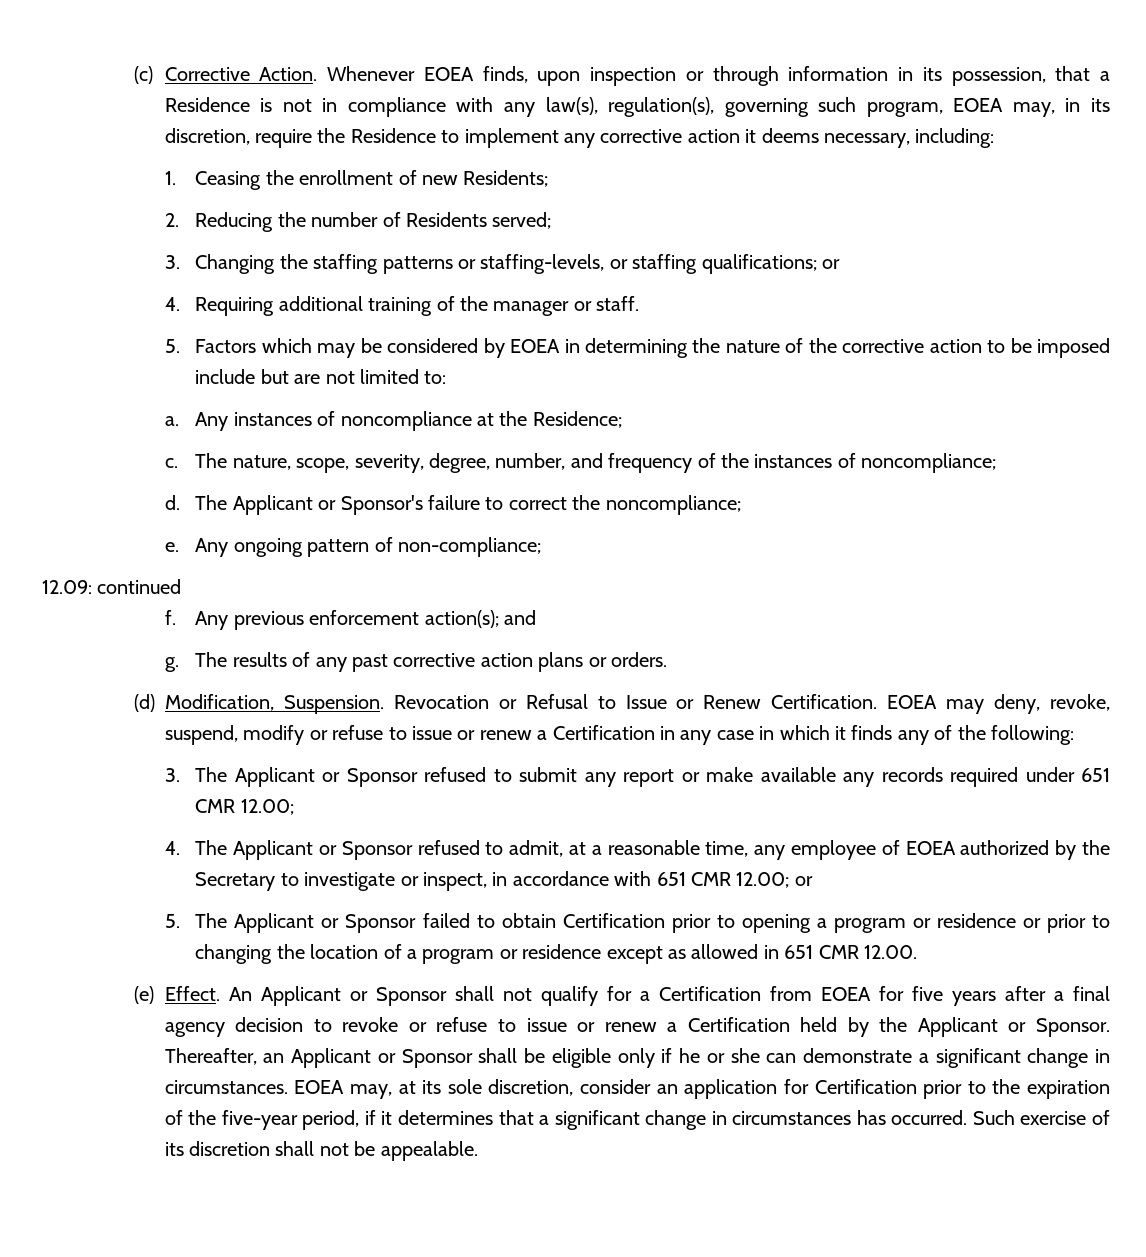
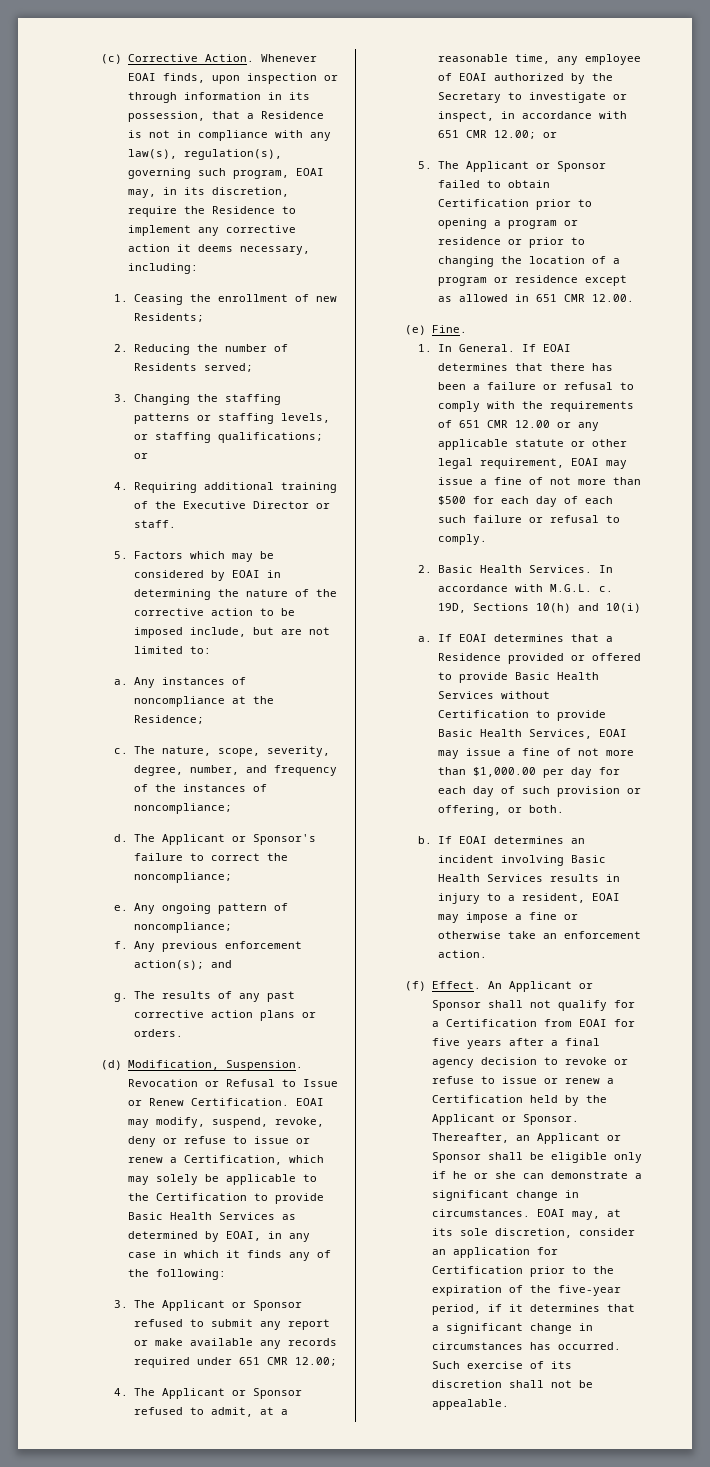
- Whenever EOEA finds, upon inspection or through information in its possession, that a Residence is not in compliance with any law(s), regulation(s), governing such program, EOEA may, in its discretion, require the Residence to implement any corrective action it deems necessary, including:
+ Whenever EOAI finds, upon inspection or through information in its possession, that a Residence is not in compliance with any law(s), regulation(s), governing such program, EOAI may, in its discretion, require the Residence to implement any corrective action it deems necessary, including:
- 3. Changing the staffing patterns or staffing-levels, or staffing qualifications; or
+ 3. Changing the staffing patterns or staffing levels, or staffing qualifications; or
- 4. Requiring additional training of the manager or staff.
+ 4. Requiring additional training of the Executive Director or staff.
- 5. Factors which may be considered by EOEA in determining the nature of the corrective action to be imposed include but are not limited to:
+ 5. Factors which may be considered by EOAI in determining the nature of the corrective action to be imposed include, but are not limited to:
- Any ongoing pattern of non-compliance;
- 12.09: continued
+ Any ongoing pattern of noncompliance;
- EOEA may deny, revoke, suspend, modify or refuse to issue or renew a Certification in any case in which it finds any of the following:
+ EOAI may modify, suspend, revoke, deny or refuse to issue or renew a Certification, which may solely be applicable to the Certification to provide Basic Health Services as determined by EOAI, in any case in which it finds any of the following:
- 4. The Applicant or Sponsor refused to admit, at a reasonable time, any employee of EOEA authorized by the Secretary to investigate or inspect, in accordance with 651 CMR 12.00; or
+ 4. The Applicant or Sponsor refused to admit, at a reasonable time, any employee of EOAI authorized by the Secretary to investigate or inspect, in accordance with 651 CMR 12.00; or
- (e) Effect.
+ (e) Fine.
+ 1. In General. If EOAI determines that there has been a failure or refusal to comply with the requirements of 651 CMR 12.00 or any applicable statute or other legal requirement, EOAI may issue a fine of not more than $500 for each day of each such failure or refusal to comply.
+ 2. Basic Health Services. In accordance with M.G.L. c. 19D, Sections 10(h) and 10(i)
+ a. If EOAI determines that a Residence provided or offered to provide Basic Health Services without Certification to provide Basic Health Services, EOAI may issue a fine of not more than $1,000.00 per day for each day of such provision or offering, or both.
+ b. If EOAI determines an incident involving Basic Health Services results in injury to a resident, EOAI may impose a fine or otherwise take an enforcement action.
+ (f) Effect.
- An Applicant or Sponsor shall not qualify for a Certification from EOEA for five years after a final agency decision to revoke or refuse to issue or renew a Certification held by the Applicant or Sponsor.
+ An Applicant or Sponsor shall not qualify for a Certification from EOAI for five years after a final agency decision to revoke or refuse to issue or renew a Certification held by the Applicant or Sponsor.
- EOEA may, at its sole discretion, consider an application for Certification prior to the expiration of the five-year period, if it determines that a significant change in circumstances has occurred.
+ EOAI may, at its sole discretion, consider an application for Certification prior to the expiration of the five-year period, if it determines that a significant change in circumstances has occurred.

